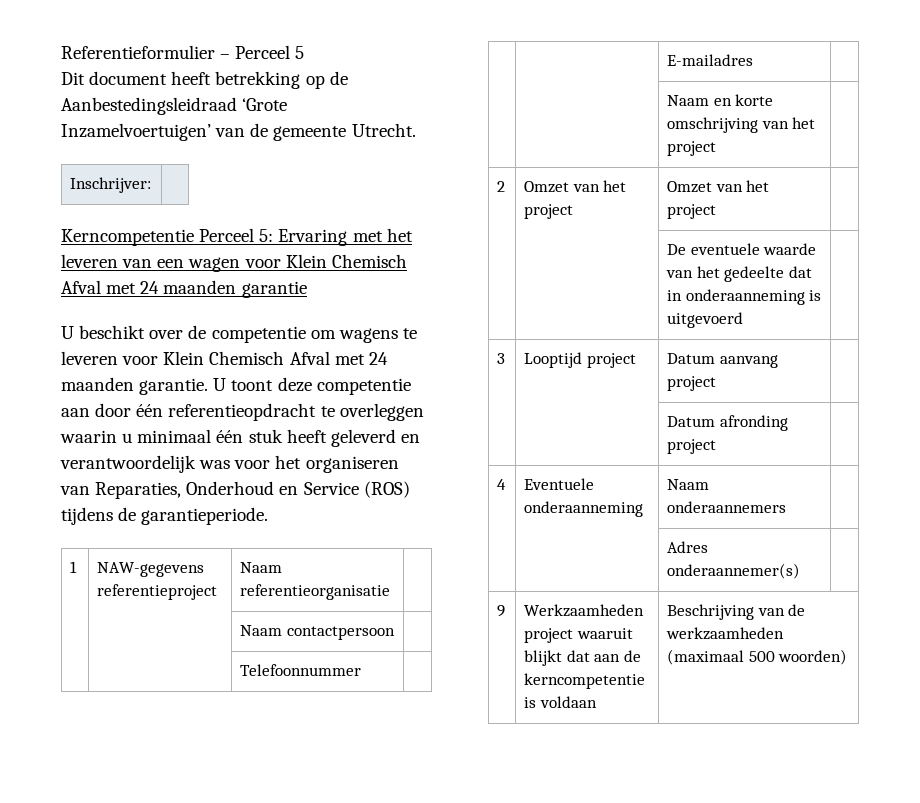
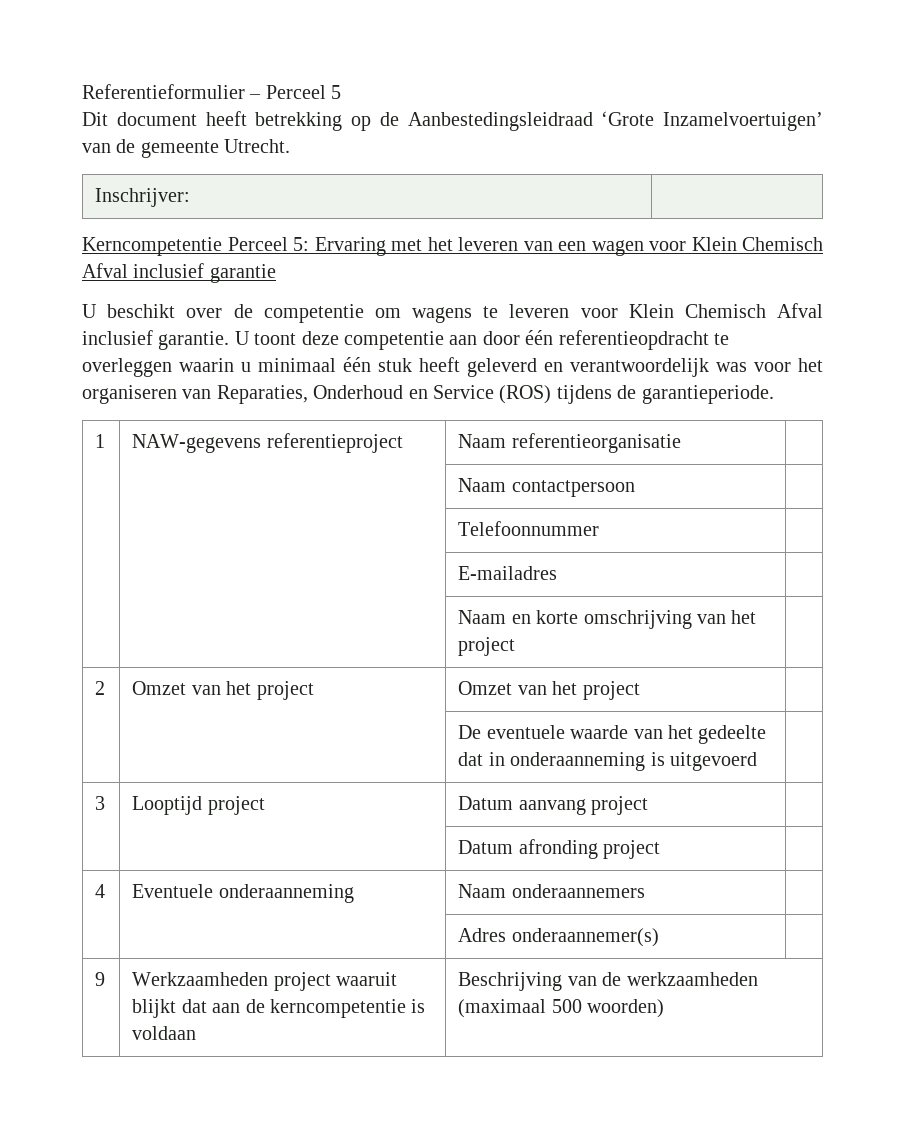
- Kerncompetentie Perceel 5: Ervaring met het leveren van een wagen voor Klein Chemisch Afval met 24 maanden garantie
+ Kerncompetentie Perceel 5: Ervaring met het leveren van een wagen voor Klein Chemisch Afval inclusief garantie
- U beschikt over de competentie om wagens te leveren voor Klein Chemisch Afval met 24 maanden garantie.
+ U beschikt over de competentie om wagens te leveren voor Klein Chemisch Afval inclusief garantie.

